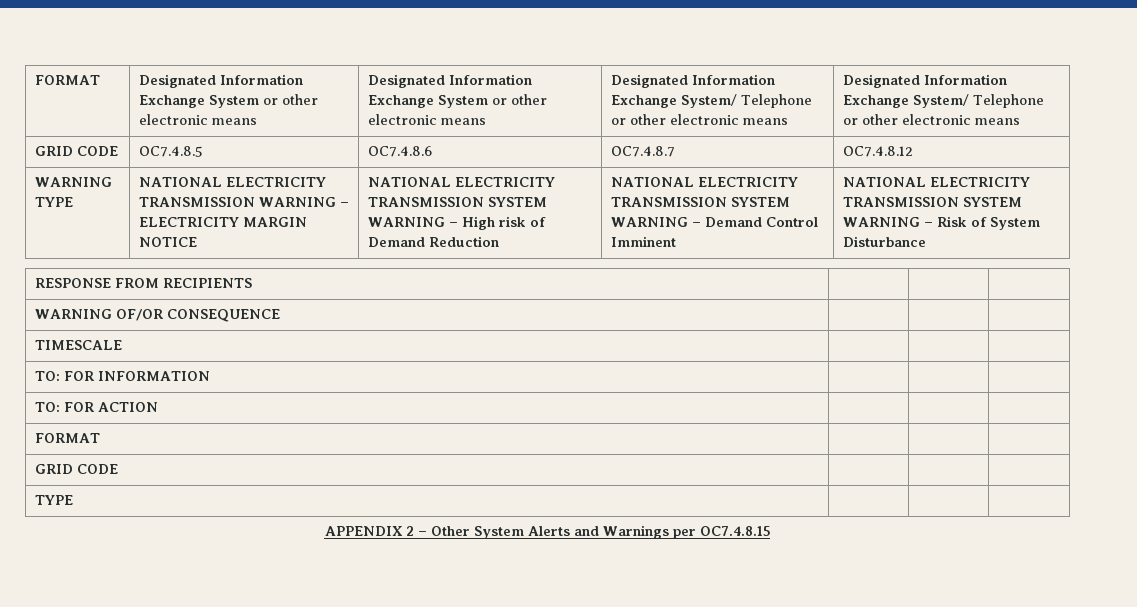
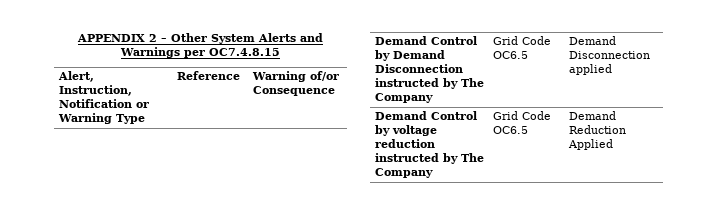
- FORMAT | Designated Information Exchange System or other electronic means | Designated Information Exchange System or other electronic means | Designated Information Exchange System/ Telephone or other electronic means | Designated Information Exchange System/ Telephone or other electronic means
- GRID CODE | OC7.4.8.5 | OC7.4.8.6 | OC7.4.8.7 | OC7.4.8.12
- WARNING TYPE | NATIONAL ELECTRICITY TRANSMISSION WARNING – ELECTRICITY MARGIN NOTICE | NATIONAL ELECTRICITY TRANSMISSION SYSTEM WARNING – High risk of Demand Reduction | NATIONAL ELECTRICITY TRANSMISSION SYSTEM WARNING – Demand Control Imminent | NATIONAL ELECTRICITY TRANSMISSION SYSTEM WARNING – Risk of System Disturbance
- RESPONSE FROM RECIPIENTS | | |
- WARNING OF/OR CONSEQUENCE | | |
- TIMESCALE | | |
- TO: FOR INFORMATION | | |
- TO: FOR ACTION | | |
- FORMAT | | |
- GRID CODE | | |
- TYPE | | |
+ Alert, Instruction, Notification or Warning Type | Reference | Warning of/or Consequence
+ Demand Control by Demand Disconnection instructed by The Company | Grid Code OC6.5 | Demand Disconnection applied
+ Demand Control by voltage reduction instructed by The Company | Grid Code OC6.5 | Demand Reduction Applied

